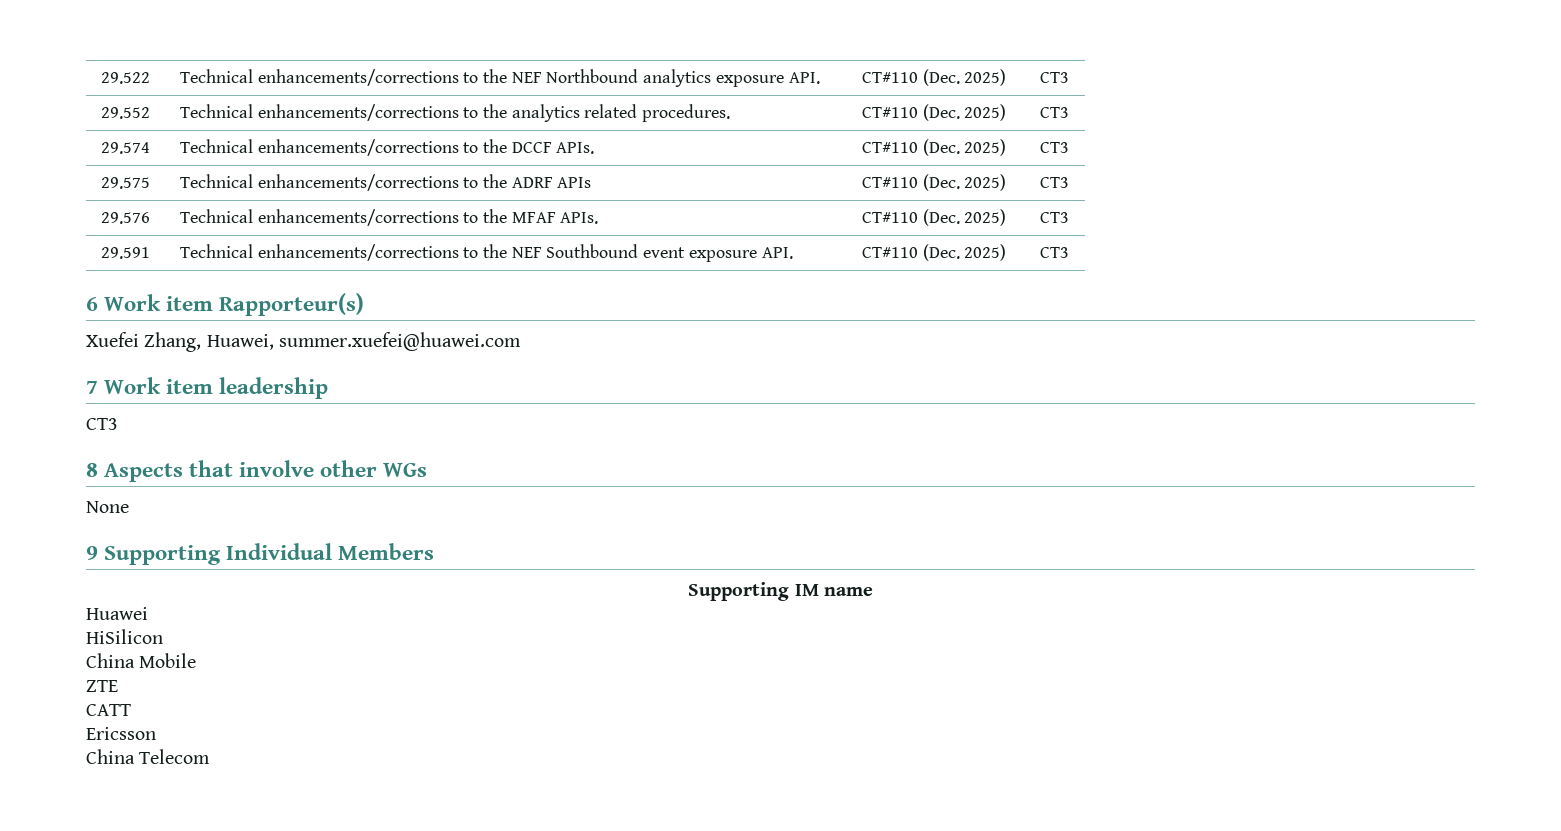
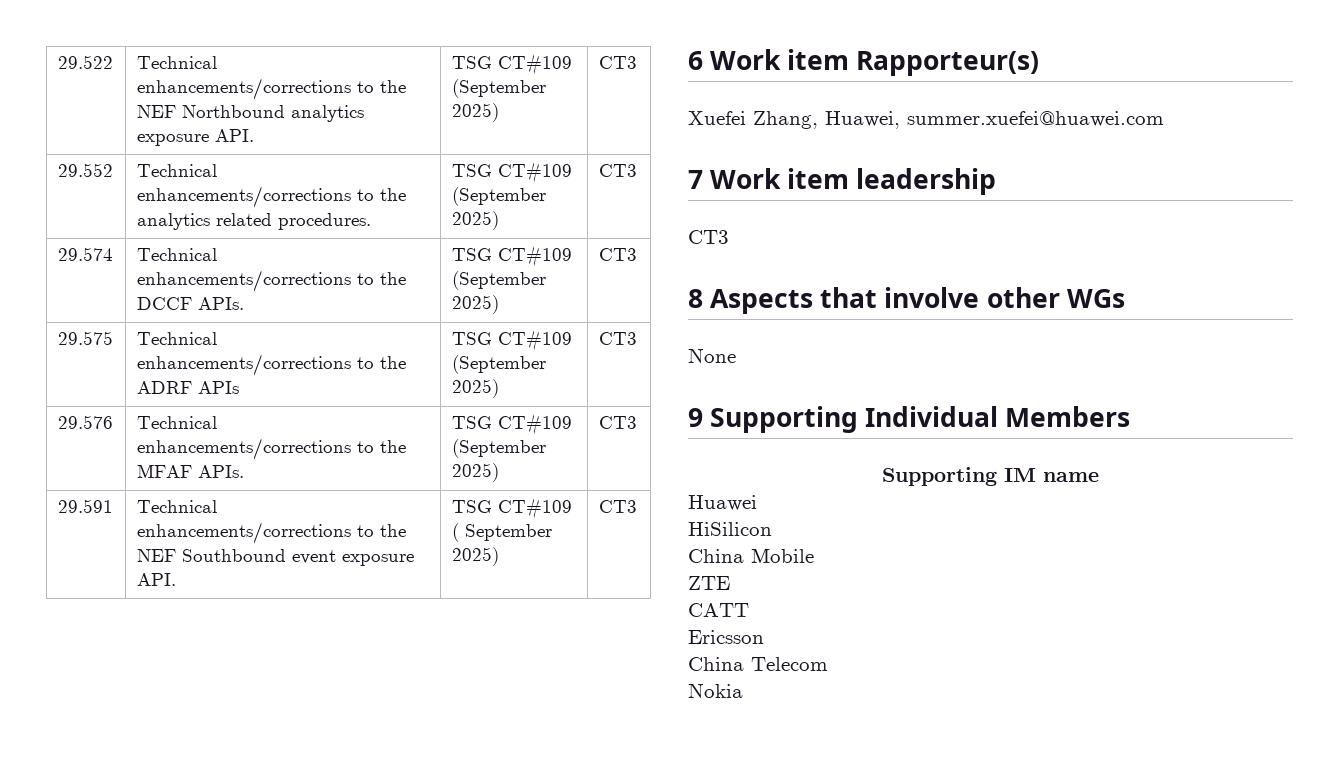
- 29.522 | Technical enhancements/corrections to the NEF Northbound analytics exposure API. | CT#110 (Dec. 2025) | CT3
+ 29.522 | Technical enhancements/corrections to the NEF Northbound analytics exposure API. | TSG CT#109 (September 2025) | CT3
- 29.552 | Technical enhancements/corrections to the analytics related procedures. | CT#110 (Dec. 2025) | CT3
+ 29.552 | Technical enhancements/corrections to the analytics related procedures. | TSG CT#109 (September 2025) | CT3
- 29.574 | Technical enhancements/corrections to the DCCF APIs. | CT#110 (Dec. 2025) | CT3
+ 29.574 | Technical enhancements/corrections to the DCCF APIs. | TSG CT#109 (September 2025) | CT3
- 29.575 | Technical enhancements/corrections to the ADRF APIs | CT#110 (Dec. 2025) | CT3
+ 29.575 | Technical enhancements/corrections to the ADRF APIs | TSG CT#109 (September 2025) | CT3
- 29.576 | Technical enhancements/corrections to the MFAF APIs. | CT#110 (Dec. 2025) | CT3
+ 29.576 | Technical enhancements/corrections to the MFAF APIs. | TSG CT#109 (September 2025) | CT3
- 29.591 | Technical enhancements/corrections to the NEF Southbound event exposure API. | CT#110 (Dec. 2025) | CT3
+ 29.591 | Technical enhancements/corrections to the NEF Southbound event exposure API. | TSG CT#109 ( September 2025) | CT3
+ Nokia

